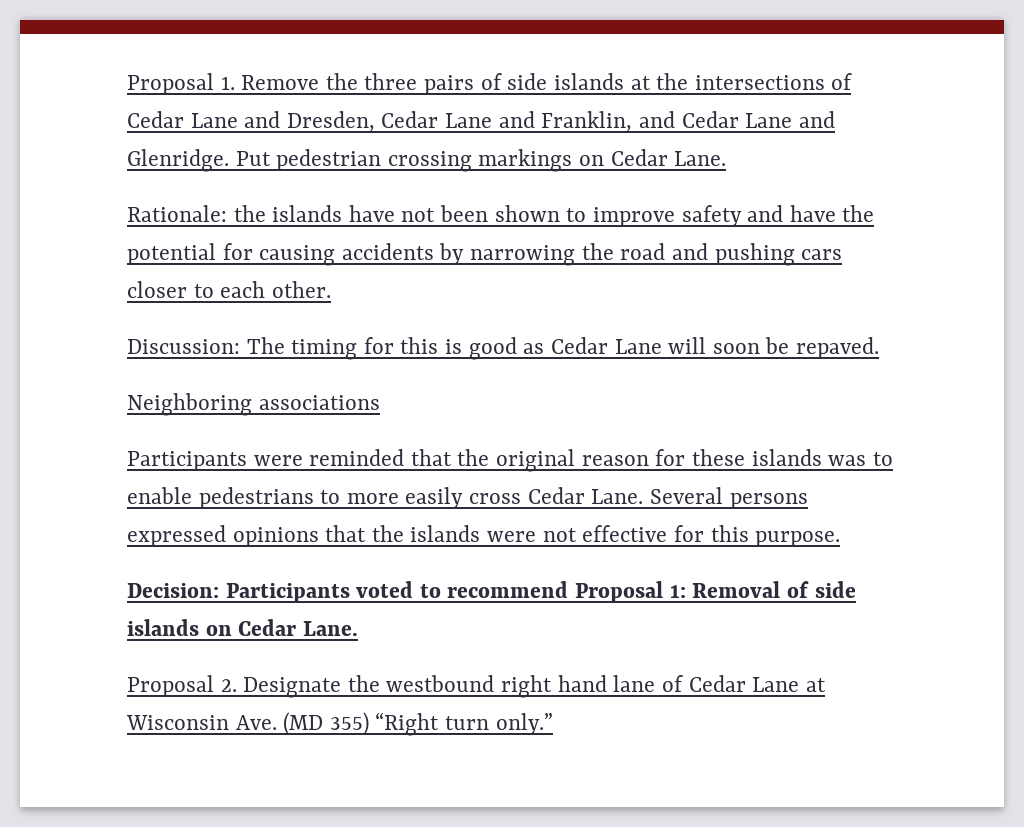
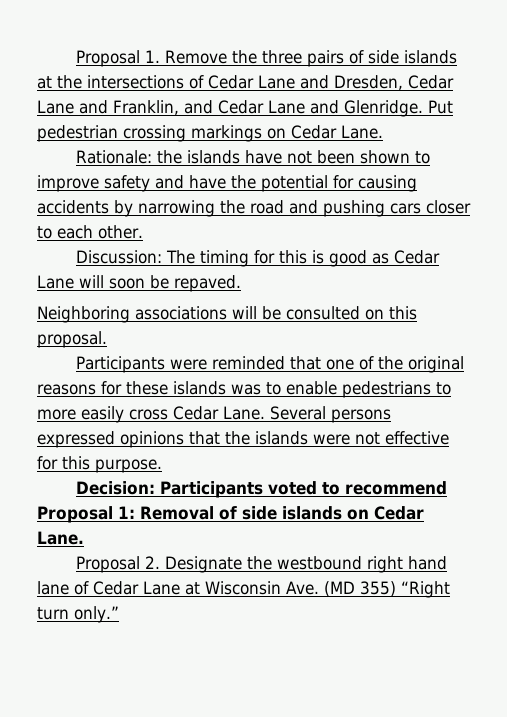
- Neighboring associations
+ Neighboring associations will be consulted on this proposal.
- Participants were reminded that the original reason for these islands was to enable pedestrians to more easily cross Cedar Lane.
+ Participants were reminded that one of the original reasons for these islands was to enable pedestrians to more easily cross Cedar Lane.

